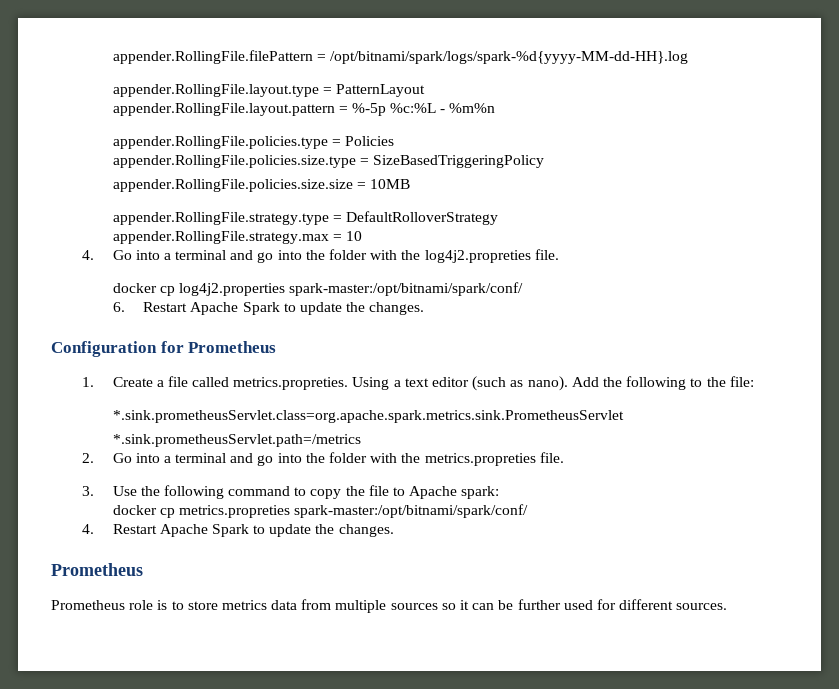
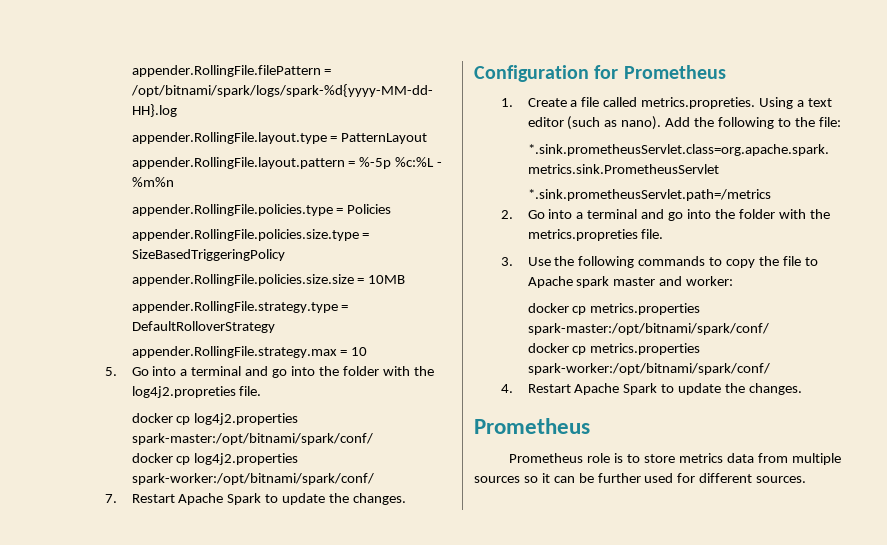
- 4. Go into a terminal and go into the folder with the log4j2.propreties file.
+ 5. Go into a terminal and go into the folder with the log4j2.propreties file.
- 6. Restart Apache Spark to update the changes.
+ docker cp log4j2.properties spark-worker:/opt/bitnami/spark/conf/
+ 7. Restart Apache Spark to update the changes.
- 3. Use the following command to copy the file to Apache spark:
- docker cp metrics.propreties spark-master:/opt/bitnami/spark/conf/
+ 3. Use the following commands to copy the file to Apache spark master and worker:
+ docker cp metrics.properties spark-master:/opt/bitnami/spark/conf/
+ docker cp metrics.properties spark-worker:/opt/bitnami/spark/conf/

